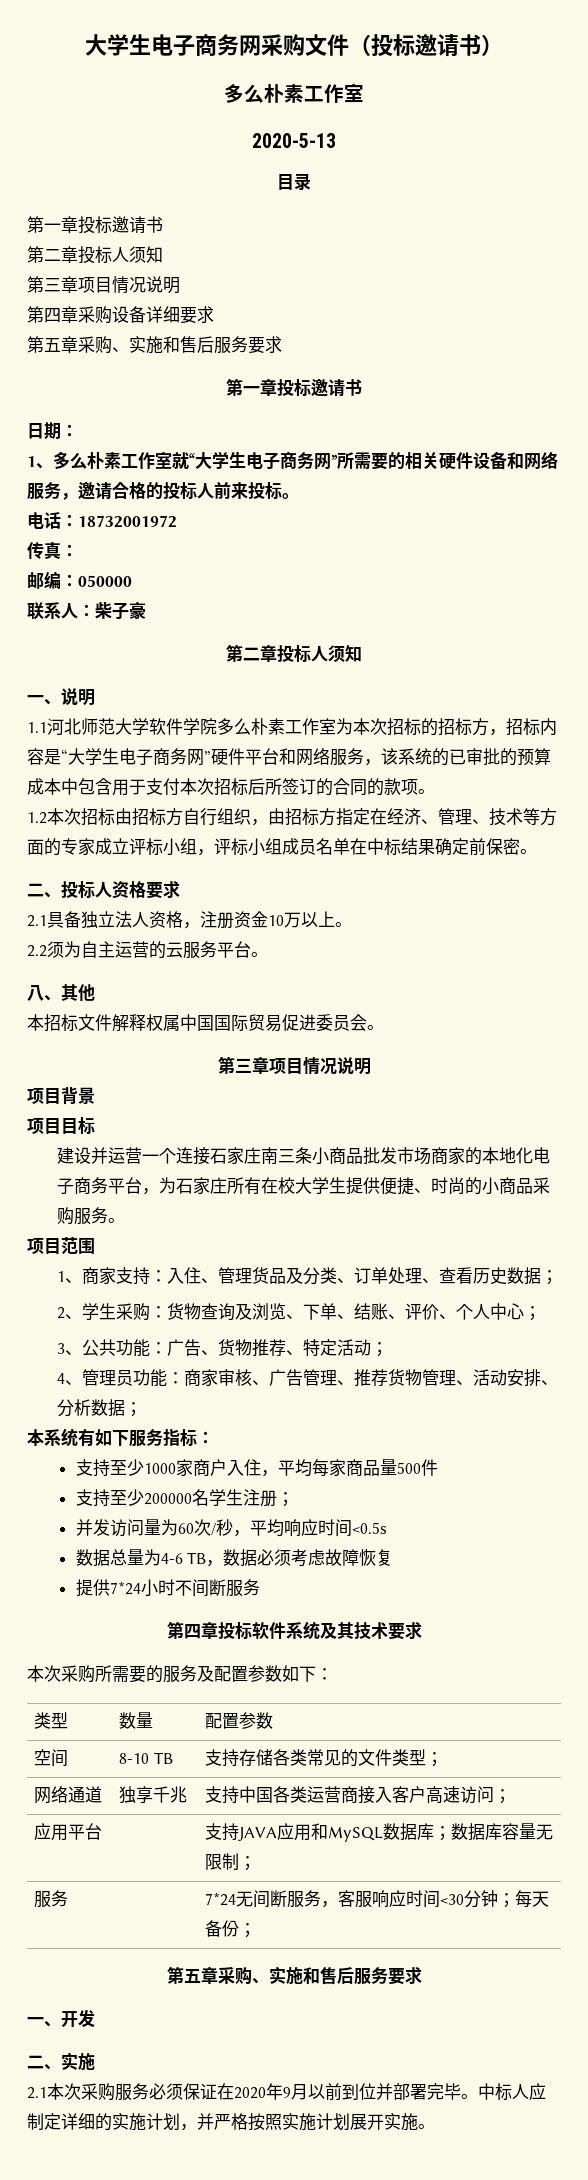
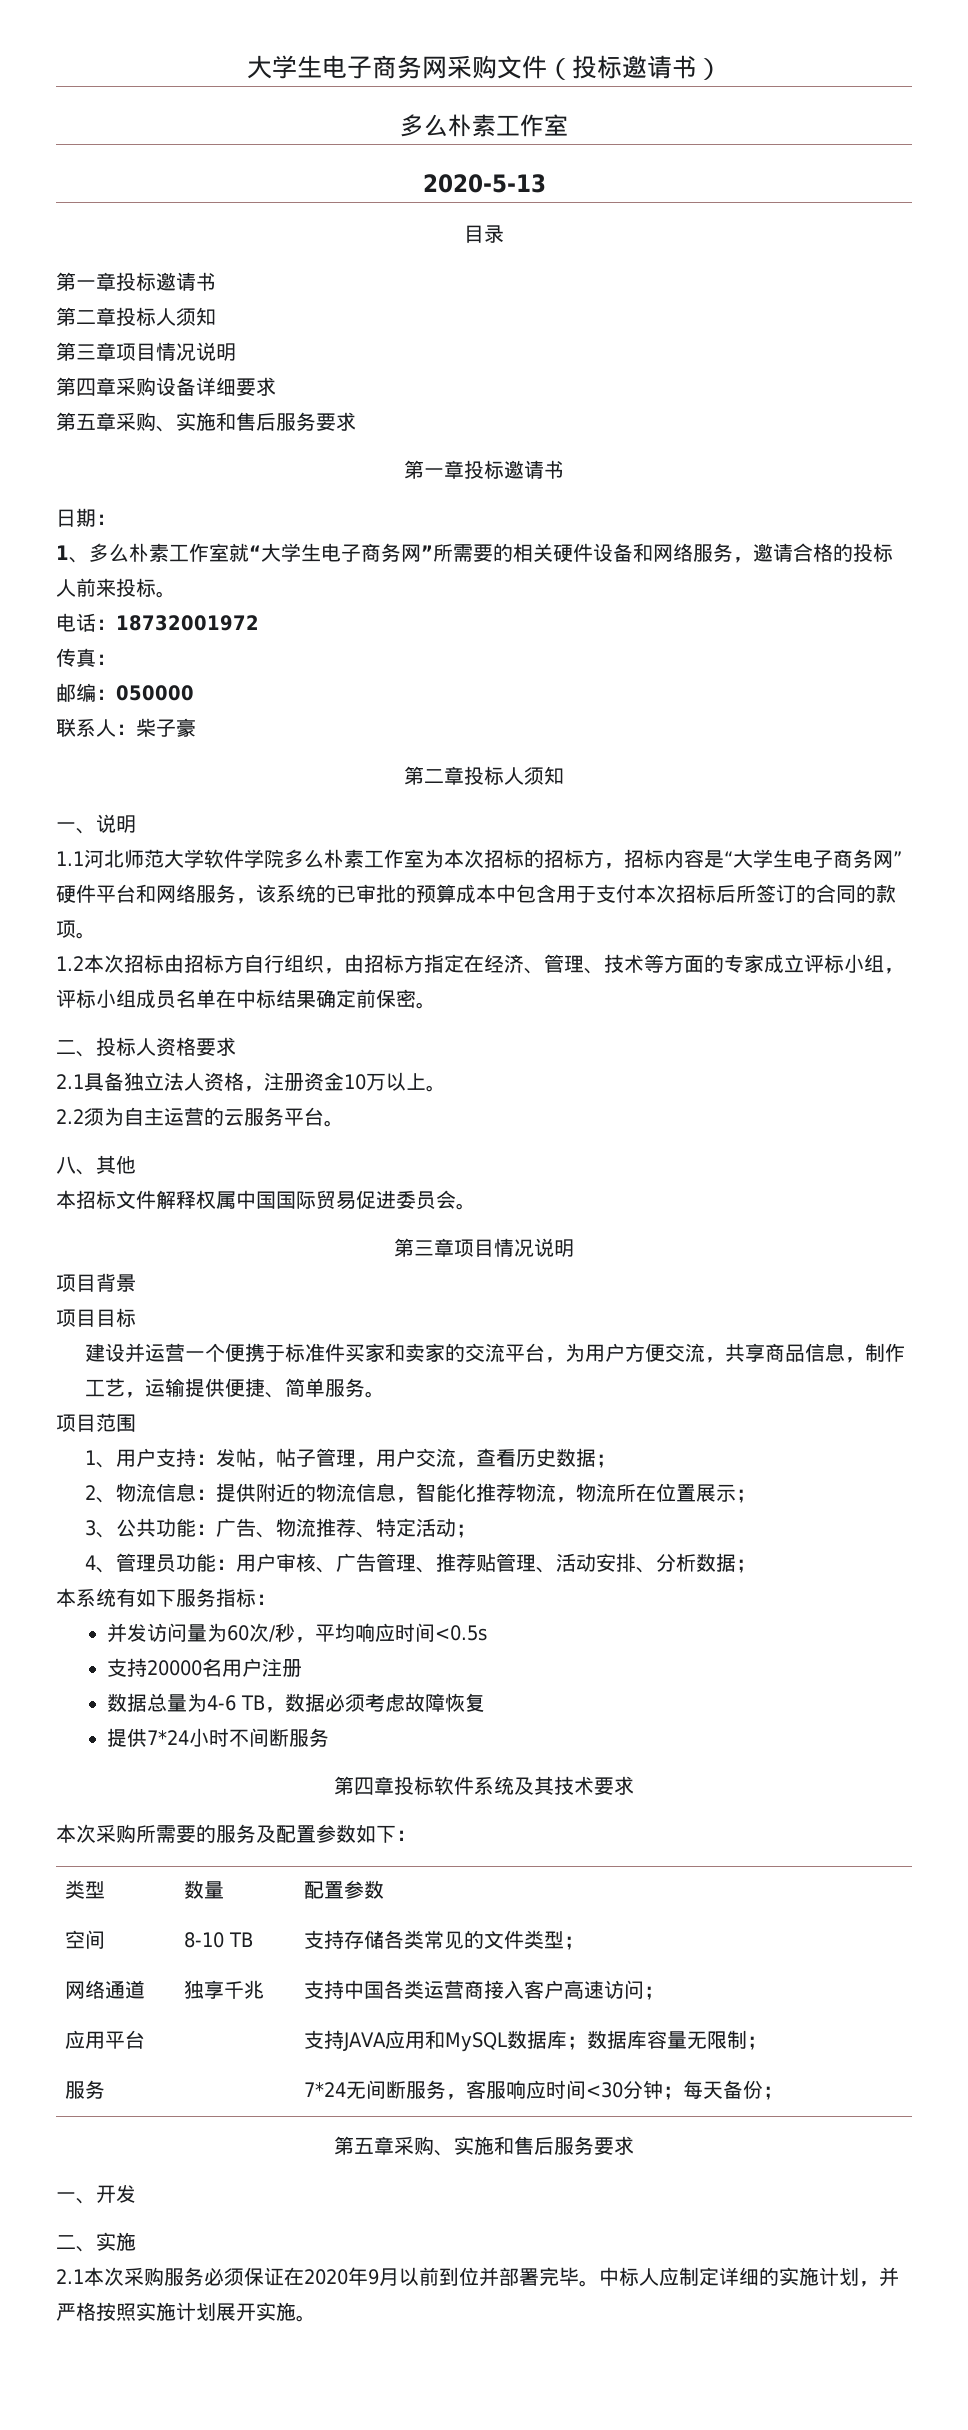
- 建设并运营一个连接石家庄南三条小商品批发市场商家的本地化电子商务平台，为石家庄所有在校大学生提供便捷、时尚的小商品采购服务。
+ 建设并运营一个便携于标准件买家和卖家的交流平台，为用户方便交流，共享商品信息，制作工艺，运输提供便捷、简单服务。
- 1、商家支持：入住、管理货品及分类、订单处理、查看历史数据；
+ 1、用户支持：发帖，帖子管理，用户交流，查看历史数据；
- 2、学生采购：货物查询及浏览、下单、结账、评价、个人中心；
+ 2、物流信息：提供附近的物流信息，智能化推荐物流，物流所在位置展示；
- 3、公共功能：广告、货物推荐、特定活动；
+ 3、公共功能：广告、物流推荐、特定活动；
- 4、管理员功能：商家审核、广告管理、推荐货物管理、活动安排、分析数据；
+ 4、管理员功能：用户审核、广告管理、推荐贴管理、活动安排、分析数据；
- 支持至少1000家商户入住，平均每家商品量500件
- 支持至少200000名学生注册；
+ 支持20000名用户注册

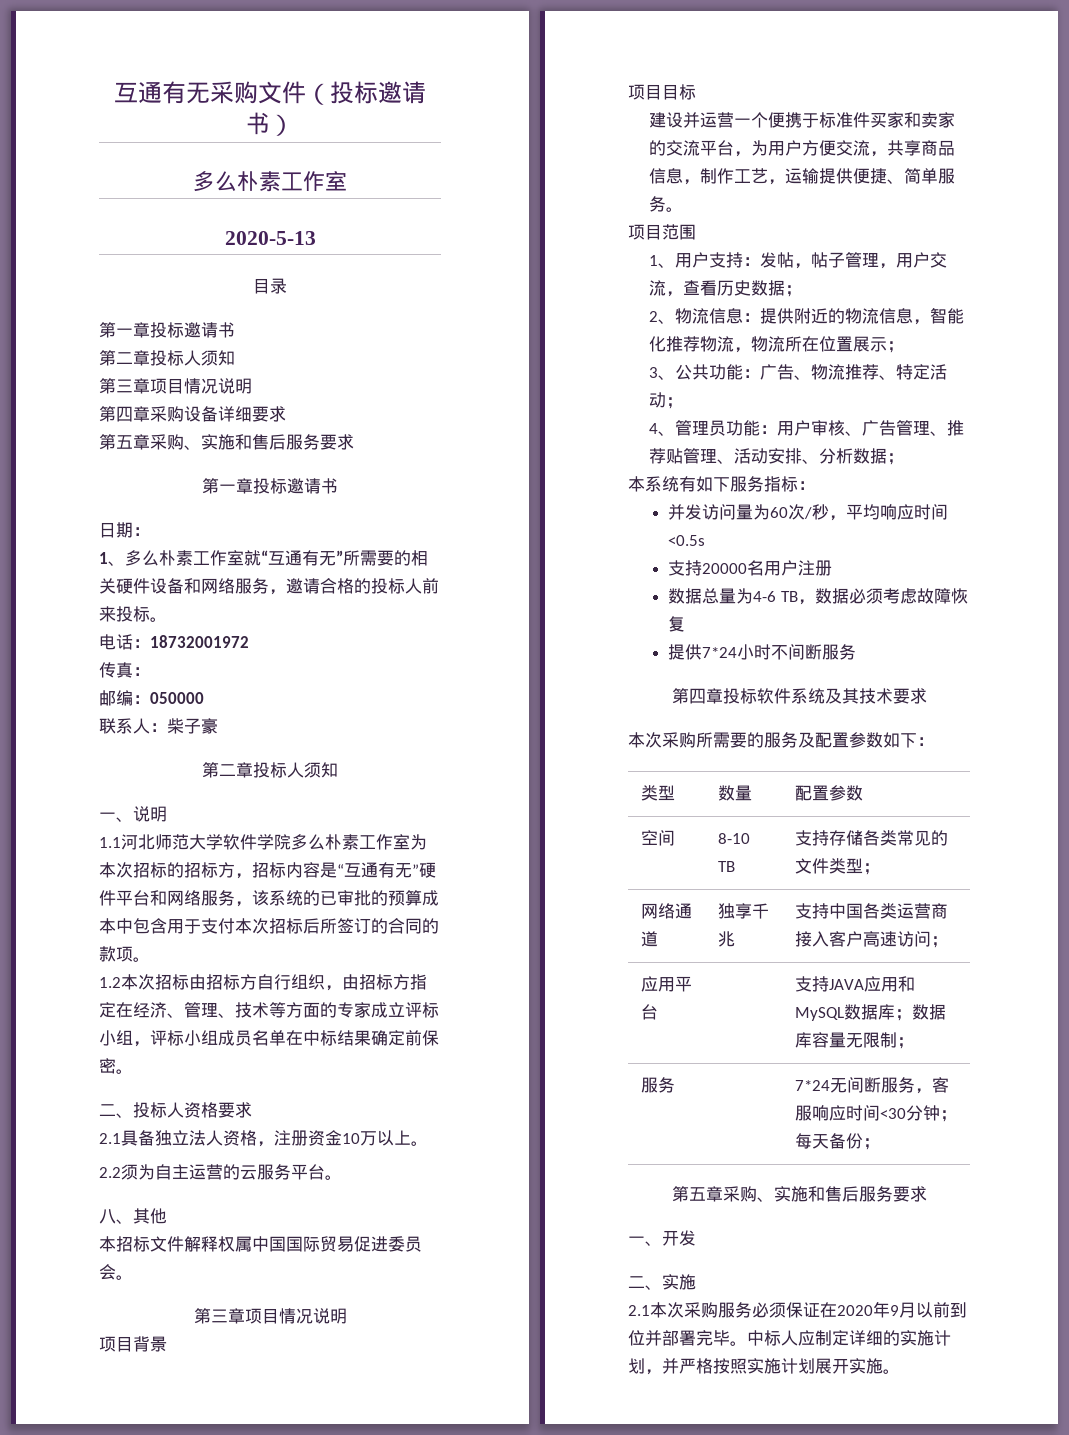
- 大学生电子商务网采购文件（投标邀请书）
+ 互通有无采购文件（投标邀请书）
- 1、多么朴素工作室就“大学生电子商务网”所需要的相关硬件设备和网络服务，邀请合格的投标人前来投标。
+ 1、多么朴素工作室就“互通有无”所需要的相关硬件设备和网络服务，邀请合格的投标人前来投标。
- 1.1河北师范大学软件学院多么朴素工作室为本次招标的招标方，招标内容是“大学生电子商务网”硬件平台和网络服务，该系统的已审批的预算成本中包含用于支付本次招标后所签订的合同的款项。
+ 1.1河北师范大学软件学院多么朴素工作室为本次招标的招标方，招标内容是“互通有无”硬件平台和网络服务，该系统的已审批的预算成本中包含用于支付本次招标后所签订的合同的款项。

